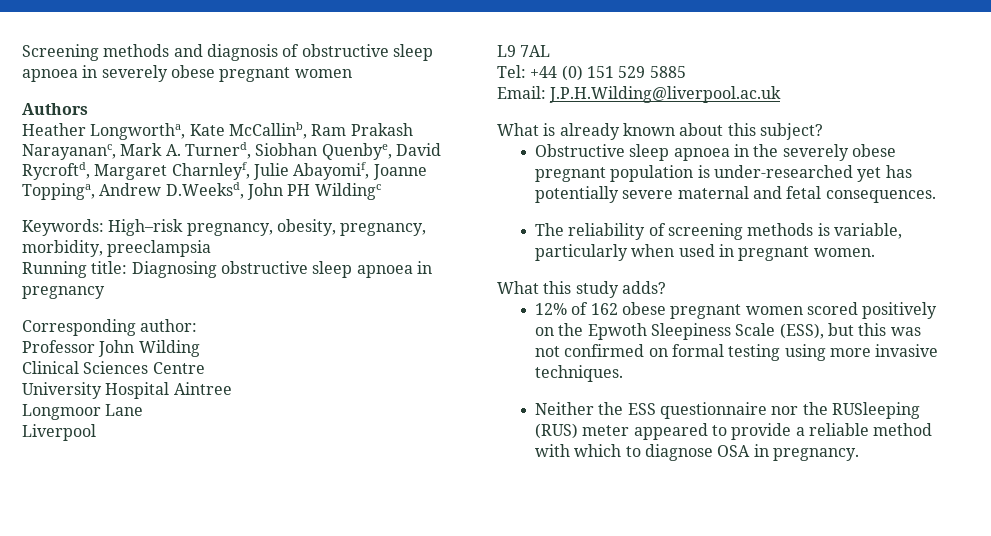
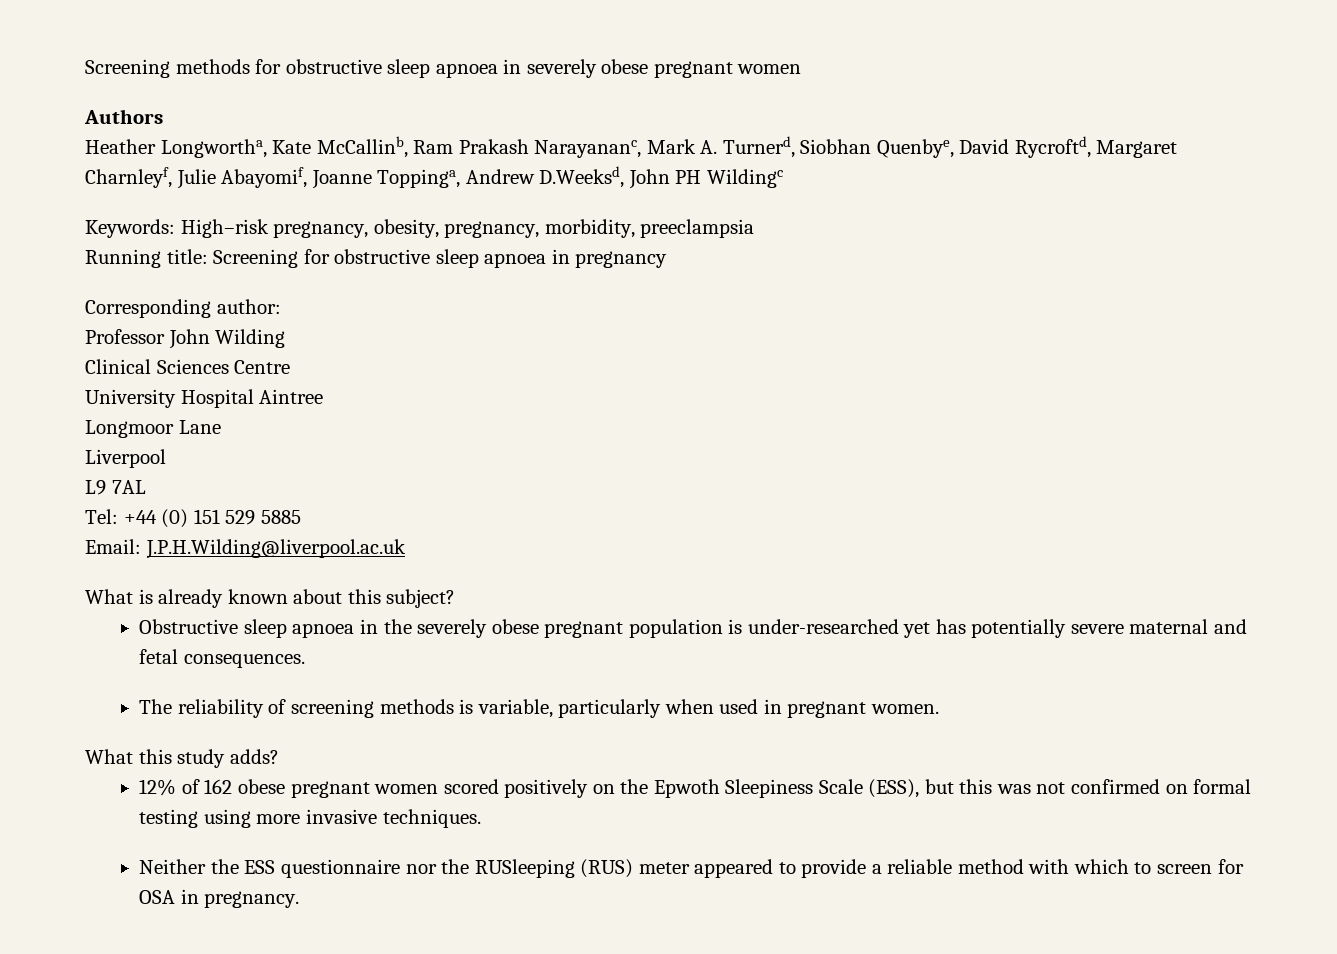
- Screening methods and diagnosis of obstructive sleep apnoea in severely obese pregnant women
+ Screening methods for obstructive sleep apnoea in severely obese pregnant women
- Running title: Diagnosing obstructive sleep apnoea in pregnancy
+ Running title: Screening for obstructive sleep apnoea in pregnancy
- Neither the ESS questionnaire nor the RUSleeping (RUS) meter appeared to provide a reliable method with which to diagnose OSA in pregnancy.
+ Neither the ESS questionnaire nor the RUSleeping (RUS) meter appeared to provide a reliable method with which to screen for OSA in pregnancy.

